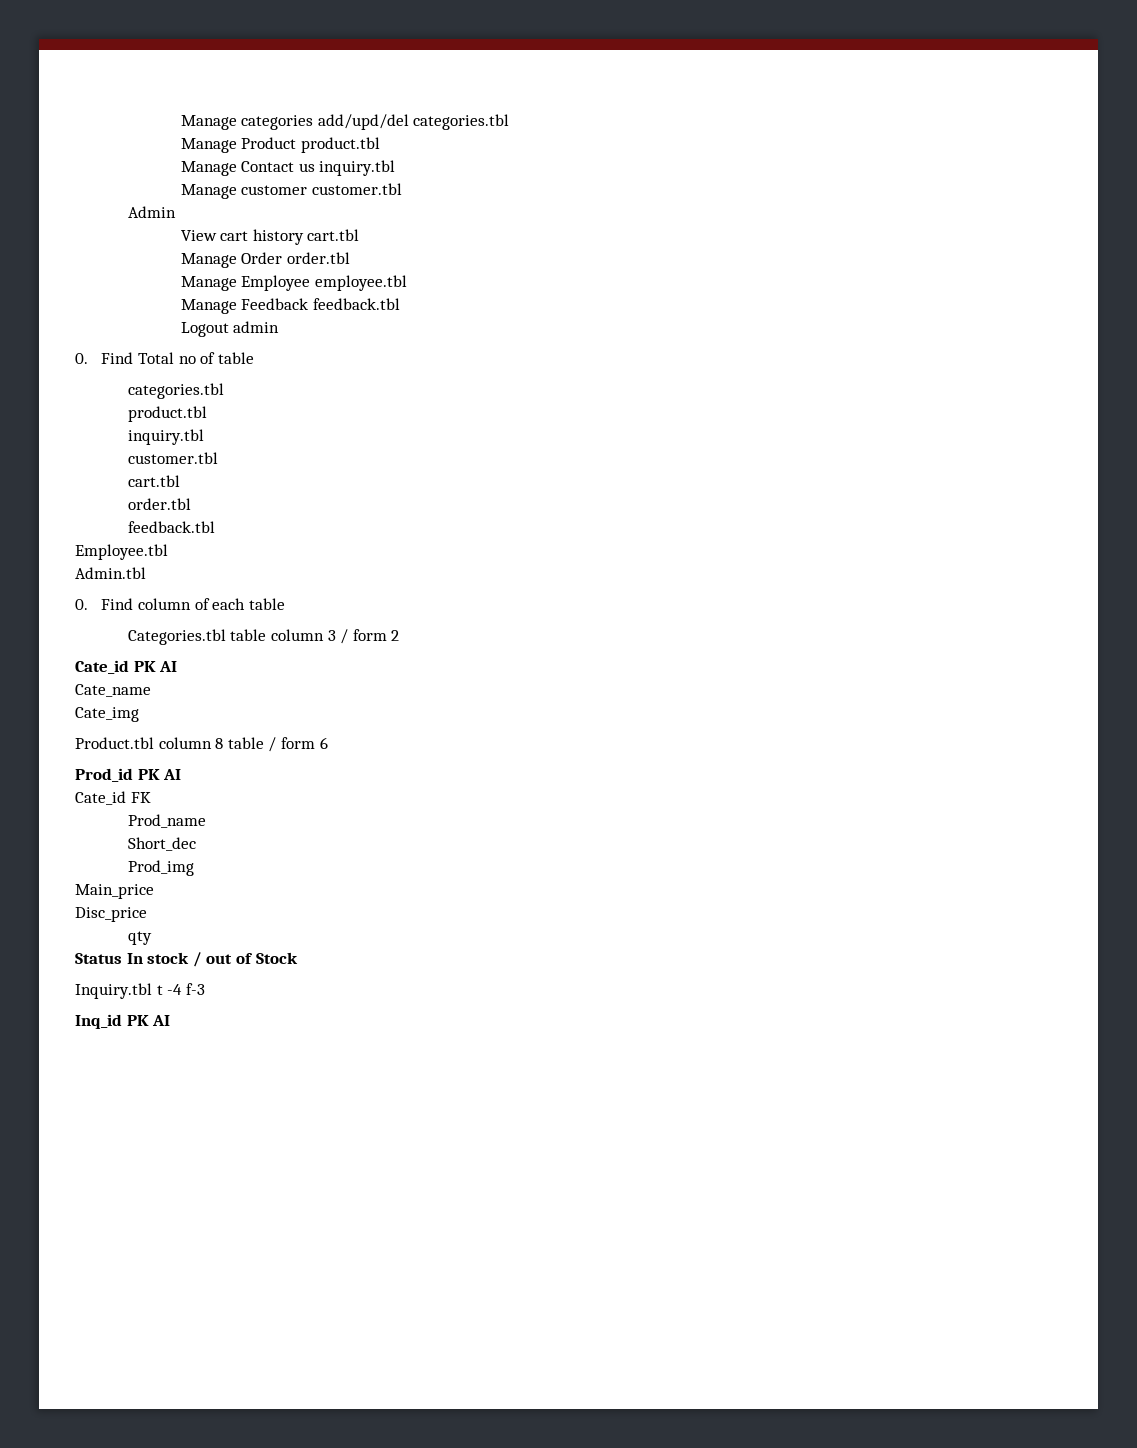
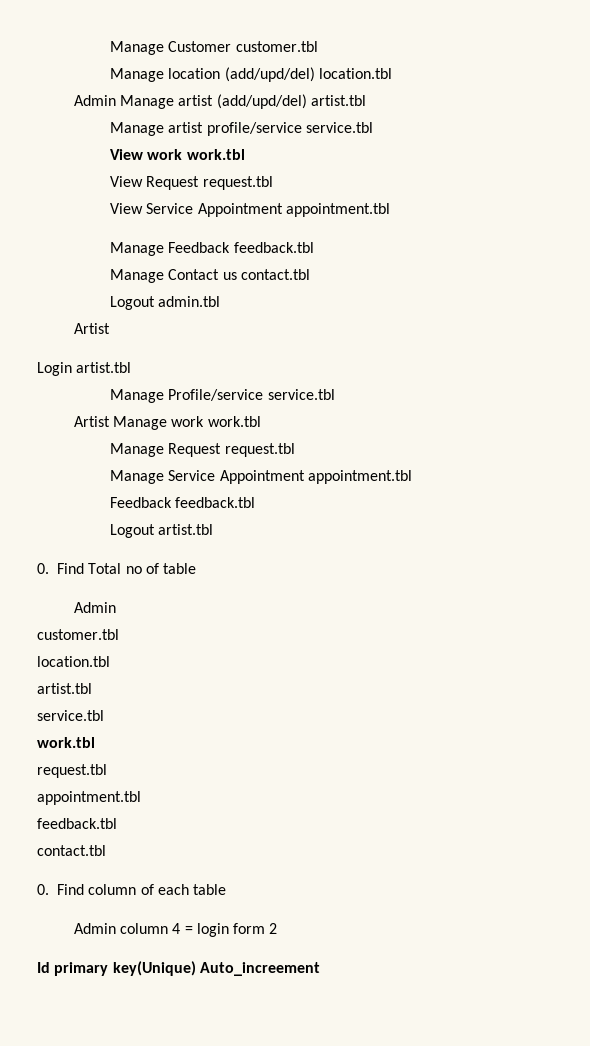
- Manage categories add/upd/del categories.tbl
- Manage Product product.tbl
- Manage Contact us inquiry.tbl
- Manage customer customer.tbl
- Admin
- View cart history cart.tbl
- Manage Order order.tbl
- Manage Employee employee.tbl
+ Manage Customer customer.tbl
+ Manage location (add/upd/del) location.tbl
+ Admin Manage artist (add/upd/del) artist.tbl
+ Manage artist profile/service service.tbl
+ View work work.tbl
+ View Request request.tbl
+ View Service Appointment appointment.tbl
  Manage Feedback feedback.tbl
- Logout admin
+ Manage Contact us contact.tbl
+ Logout admin.tbl
+ Artist
+ Login artist.tbl
+ Manage Profile/service service.tbl
+ Artist Manage work work.tbl
+ Manage Request request.tbl
+ Manage Service Appointment appointment.tbl
+ Feedback feedback.tbl
+ Logout artist.tbl
  0. Find Total no of table
- categories.tbl
- product.tbl
- inquiry.tbl
+ Admin
  customer.tbl
- cart.tbl
- order.tbl
+ location.tbl
+ artist.tbl
+ service.tbl
+ work.tbl
+ request.tbl
+ appointment.tbl
  feedback.tbl
- Employee.tbl
- Admin.tbl
+ contact.tbl
- Categories.tbl table column 3 / form 2
- Cate_id PK AI
- Cate_name
- Cate_img
- Product.tbl column 8 table / form 6
- Prod_id PK AI
- Cate_id FK
- Prod_name
- Short_dec
- Prod_img
- Main_price
- Disc_price
- qty
- Status In stock / out of Stock
- Inquiry.tbl t -4 f-3
- Inq_id PK AI
+ Admin column 4 = login form 2
+ Id primary key(Unique) Auto_increement

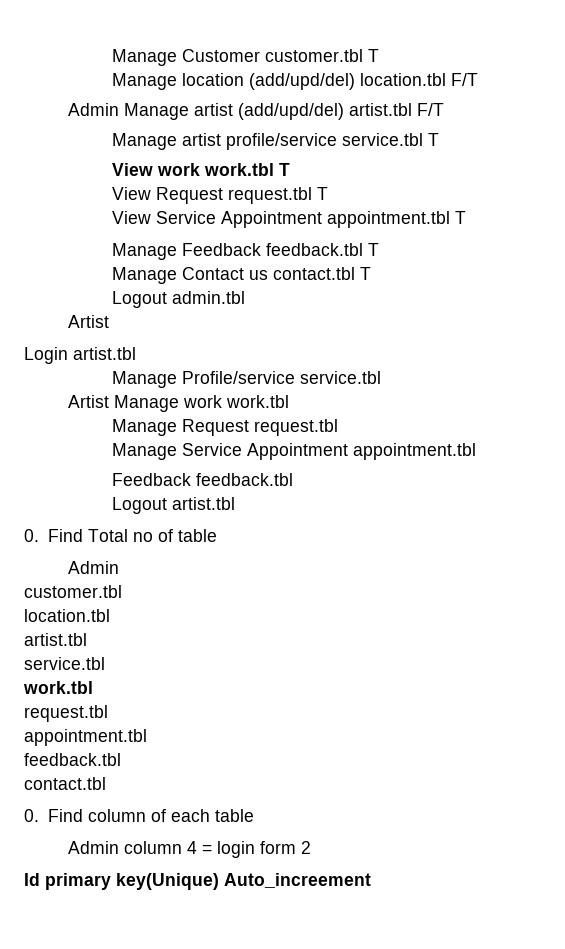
- Manage Customer customer.tbl
+ Manage Customer customer.tbl T
- Manage location (add/upd/del) location.tbl
+ Manage location (add/upd/del) location.tbl F/T
- Admin Manage artist (add/upd/del) artist.tbl
+ Admin Manage artist (add/upd/del) artist.tbl F/T
- Manage artist profile/service service.tbl
+ Manage artist profile/service service.tbl T
- View work work.tbl
+ View work work.tbl T
- View Request request.tbl
+ View Request request.tbl T
- View Service Appointment appointment.tbl
+ View Service Appointment appointment.tbl T
- Manage Feedback feedback.tbl
+ Manage Feedback feedback.tbl T
- Manage Contact us contact.tbl
+ Manage Contact us contact.tbl T

